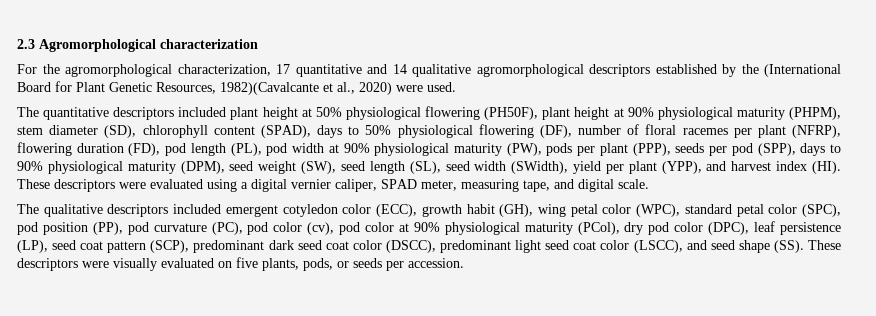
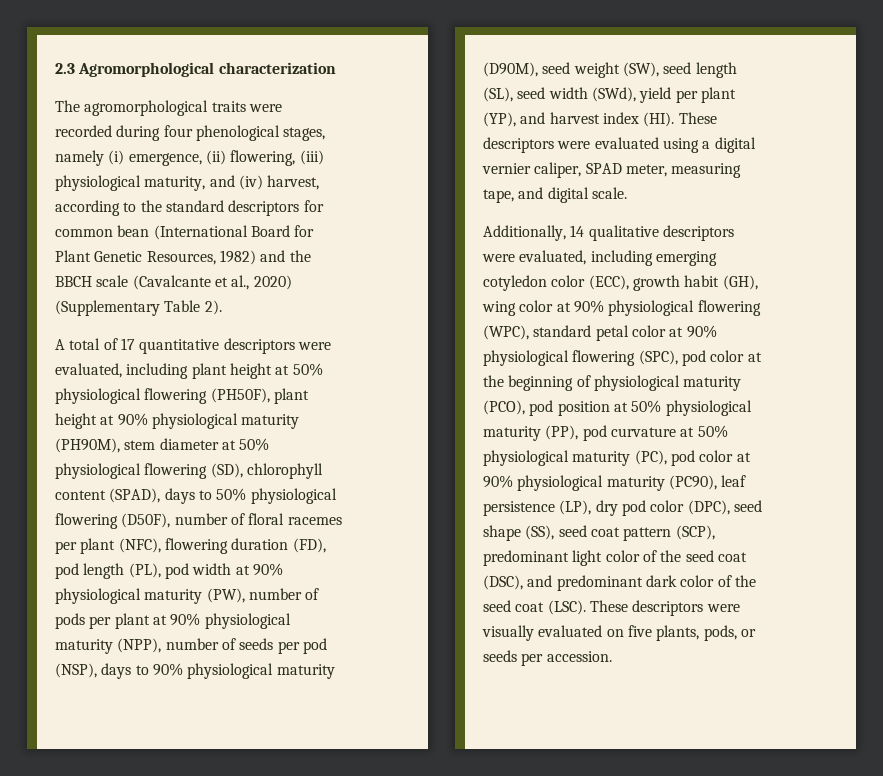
- For the agromorphological characterization, 17 quantitative and 14 qualitative agromorphological descriptors established by the (International Board for Plant Genetic Resources, 1982)(Cavalcante et al., 2020) were used.
- The quantitative descriptors included plant height at 50% physiological flowering (PH50F), plant height at 90% physiological maturity (PHPM), stem diameter (SD), chlorophyll content (SPAD), days to 50% physiological flowering (DF), number of floral racemes per plant (NFRP), flowering duration (FD), pod length (PL), pod width at 90% physiological maturity (PW), pods per plant (PPP), seeds per pod (SPP), days to 90% physiological maturity (DPM), seed weight (SW), seed length (SL), seed width (SWidth), yield per plant (YPP), and harvest index (HI). These descriptors were evaluated using a digital vernier caliper, SPAD meter, measuring tape, and digital scale.
+ The agromorphological traits were recorded during four phenological stages, namely (i) emergence, (ii) flowering, (iii) physiological maturity, and (iv) harvest, according to the standard descriptors for common bean (International Board for Plant Genetic Resources, 1982) and the BBCH scale (Cavalcante et al., 2020) (Supplementary Table 2).
+ A total of 17 quantitative descriptors were evaluated, including plant height at 50% physiological flowering (PH50F), plant height at 90% physiological maturity (PH90M), stem diameter at 50% physiological flowering (SD), chlorophyll content (SPAD), days to 50% physiological flowering (D50F), number of floral racemes per plant (NFC), flowering duration (FD), pod length (PL), pod width at 90% physiological maturity (PW), number of pods per plant at 90% physiological maturity (NPP), number of seeds per pod (NSP), days to 90% physiological maturity (D90M), seed weight (SW), seed length (SL), seed width (SWd), yield per plant (YP), and harvest index (HI). These descriptors were evaluated using a digital vernier caliper, SPAD meter, measuring tape, and digital scale.
- The qualitative descriptors included emergent cotyledon color (ECC), growth habit (GH), wing petal color (WPC), standard petal color (SPC), pod position (PP), pod curvature (PC), pod color (cv), pod color at 90% physiological maturity (PCol), dry pod color (DPC), leaf persistence (LP), seed coat pattern (SCP), predominant dark seed coat color (DSCC), predominant light seed coat color (LSCC), and seed shape (SS). These descriptors were visually evaluated on five plants, pods, or seeds per accession.
+ Additionally, 14 qualitative descriptors were evaluated, including emerging cotyledon color (ECC), growth habit (GH), wing color at 90% physiological flowering (WPC), standard petal color at 90% physiological flowering (SPC), pod color at the beginning of physiological maturity (PCO), pod position at 50% physiological maturity (PP), pod curvature at 50% physiological maturity (PC), pod color at 90% physiological maturity (PC90), leaf persistence (LP), dry pod color (DPC), seed shape (SS), seed coat pattern (SCP), predominant light color of the seed coat (DSC), and predominant dark color of the seed coat (LSC). These descriptors were visually evaluated on five plants, pods, or seeds per accession.

